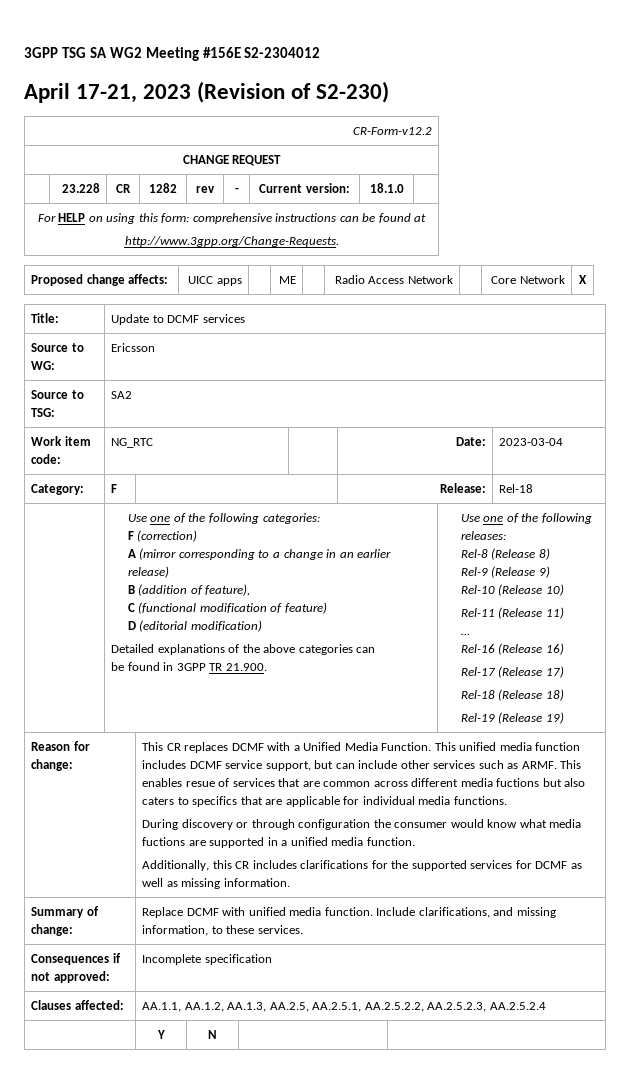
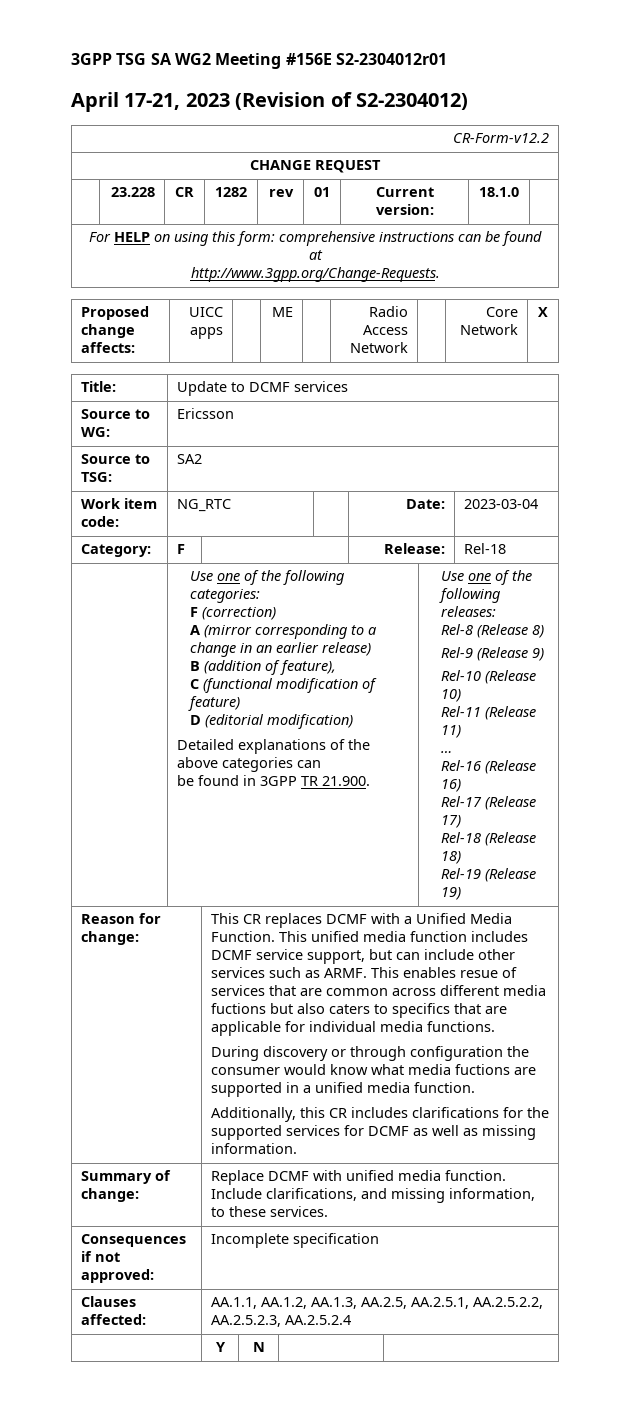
- 3GPP TSG SA WG2 Meeting #156E S2-2304012
+ 3GPP TSG SA WG2 Meeting #156E S2-2304012r01
- April 17-21, 2023 (Revision of S2-230)
+ April 17-21, 2023 (Revision of S2-2304012)
- | 23.228 | CR | 1282 | rev | - | Current version: | 18.1.0 |
+ | 23.228 | CR | 1282 | rev | 01 | Current version: | 18.1.0 |

